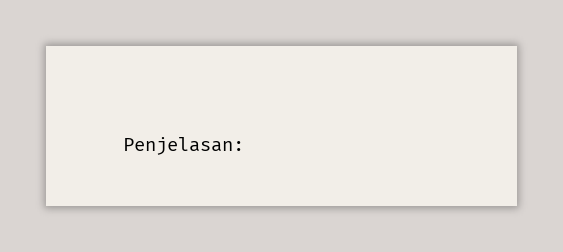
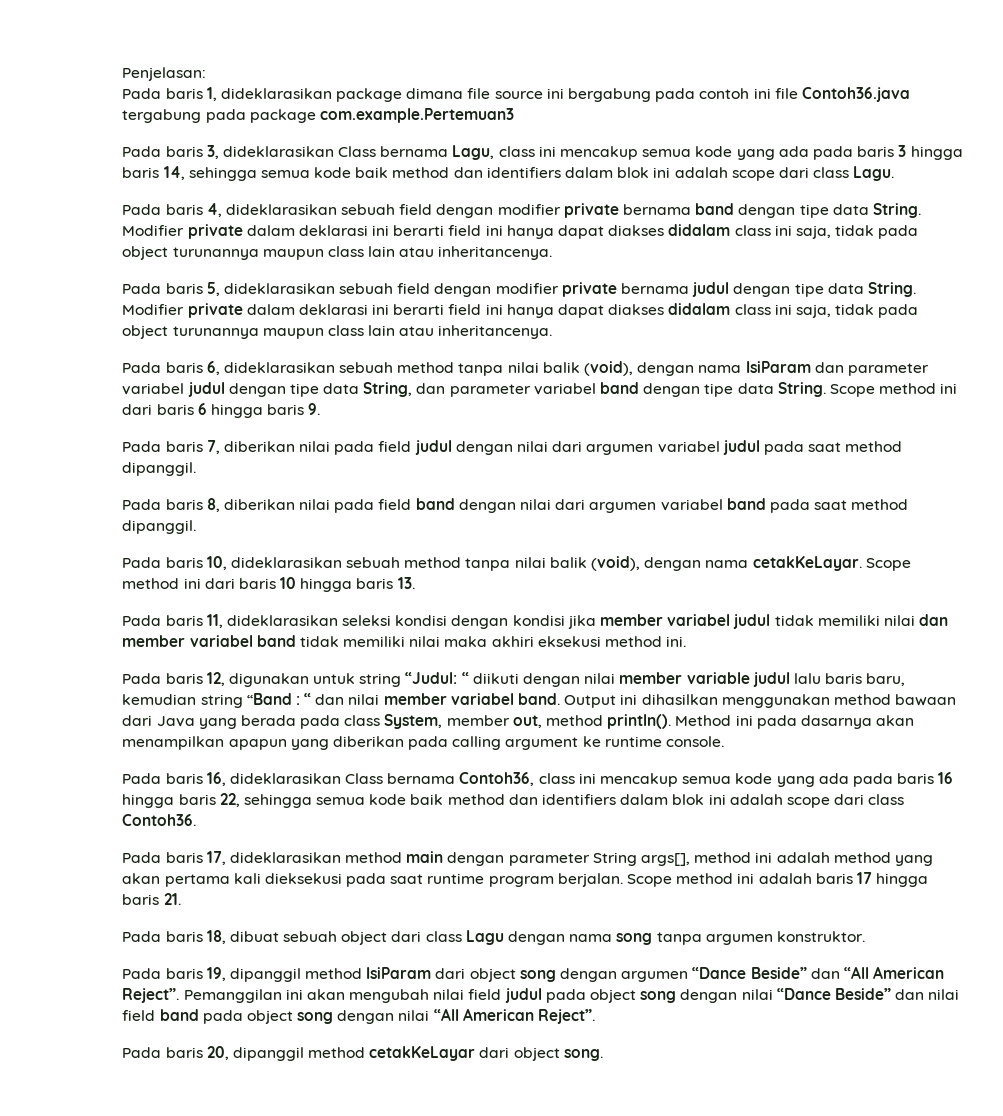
+ Pada baris 1, dideklarasikan package dimana file source ini bergabung pada contoh ini file Contoh36.java tergabung pada package com.example.Pertemuan3
+ Pada baris 3, dideklarasikan Class bernama Lagu, class ini mencakup semua kode yang ada pada baris 3 hingga baris 14, sehingga semua kode baik method dan identifiers dalam blok ini adalah scope dari class Lagu.
+ Pada baris 4, dideklarasikan sebuah field dengan modifier private bernama band dengan tipe data String. Modifier private dalam deklarasi ini berarti field ini hanya dapat diakses didalam class ini saja, tidak pada object turunannya maupun class lain atau inheritancenya.
+ Pada baris 5, dideklarasikan sebuah field dengan modifier private bernama judul dengan tipe data String. Modifier private dalam deklarasi ini berarti field ini hanya dapat diakses didalam class ini saja, tidak pada object turunannya maupun class lain atau inheritancenya.
+ Pada baris 6, dideklarasikan sebuah method tanpa nilai balik (void), dengan nama IsiParam dan parameter variabel judul dengan tipe data String, dan parameter variabel band dengan tipe data String. Scope method ini dari baris 6 hingga baris 9.
+ Pada baris 7, diberikan nilai pada field judul dengan nilai dari argumen variabel judul pada saat method dipanggil.
+ Pada baris 8, diberikan nilai pada field band dengan nilai dari argumen variabel band pada saat method dipanggil.
+ Pada baris 10, dideklarasikan sebuah method tanpa nilai balik (void), dengan nama cetakKeLayar. Scope method ini dari baris 10 hingga baris 13.
+ Pada baris 11, dideklarasikan seleksi kondisi dengan kondisi jika member variabel judul tidak memiliki nilai dan member variabel band tidak memiliki nilai maka akhiri eksekusi method ini.
+ Pada baris 12, digunakan untuk string “Judul: “ diikuti dengan nilai member variable judul lalu baris baru, kemudian string “Band : “ dan nilai member variabel band. Output ini dihasilkan menggunakan method bawaan dari Java yang berada pada class System, member out, method println(). Method ini pada dasarnya akan menampilkan apapun yang diberikan pada calling argument ke runtime console.
+ Pada baris 16, dideklarasikan Class bernama Contoh36, class ini mencakup semua kode yang ada pada baris 16 hingga baris 22, sehingga semua kode baik method dan identifiers dalam blok ini adalah scope dari class Contoh36.
+ Pada baris 17, dideklarasikan method main dengan parameter String args[], method ini adalah method yang akan pertama kali dieksekusi pada saat runtime program berjalan. Scope method ini adalah baris 17 hingga baris 21.
+ Pada baris 18, dibuat sebuah object dari class Lagu dengan nama song tanpa argumen konstruktor.
+ Pada baris 19, dipanggil method IsiParam dari object song dengan argumen “Dance Beside” dan “All American Reject”. Pemanggilan ini akan mengubah nilai field judul pada object song dengan nilai “Dance Beside” dan nilai field band pada object song dengan nilai “All American Reject”.
+ Pada baris 20, dipanggil method cetakKeLayar dari object song.

